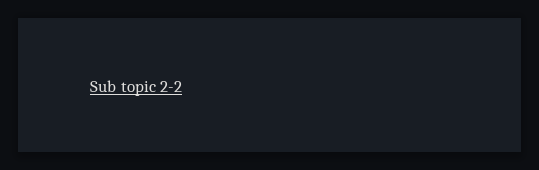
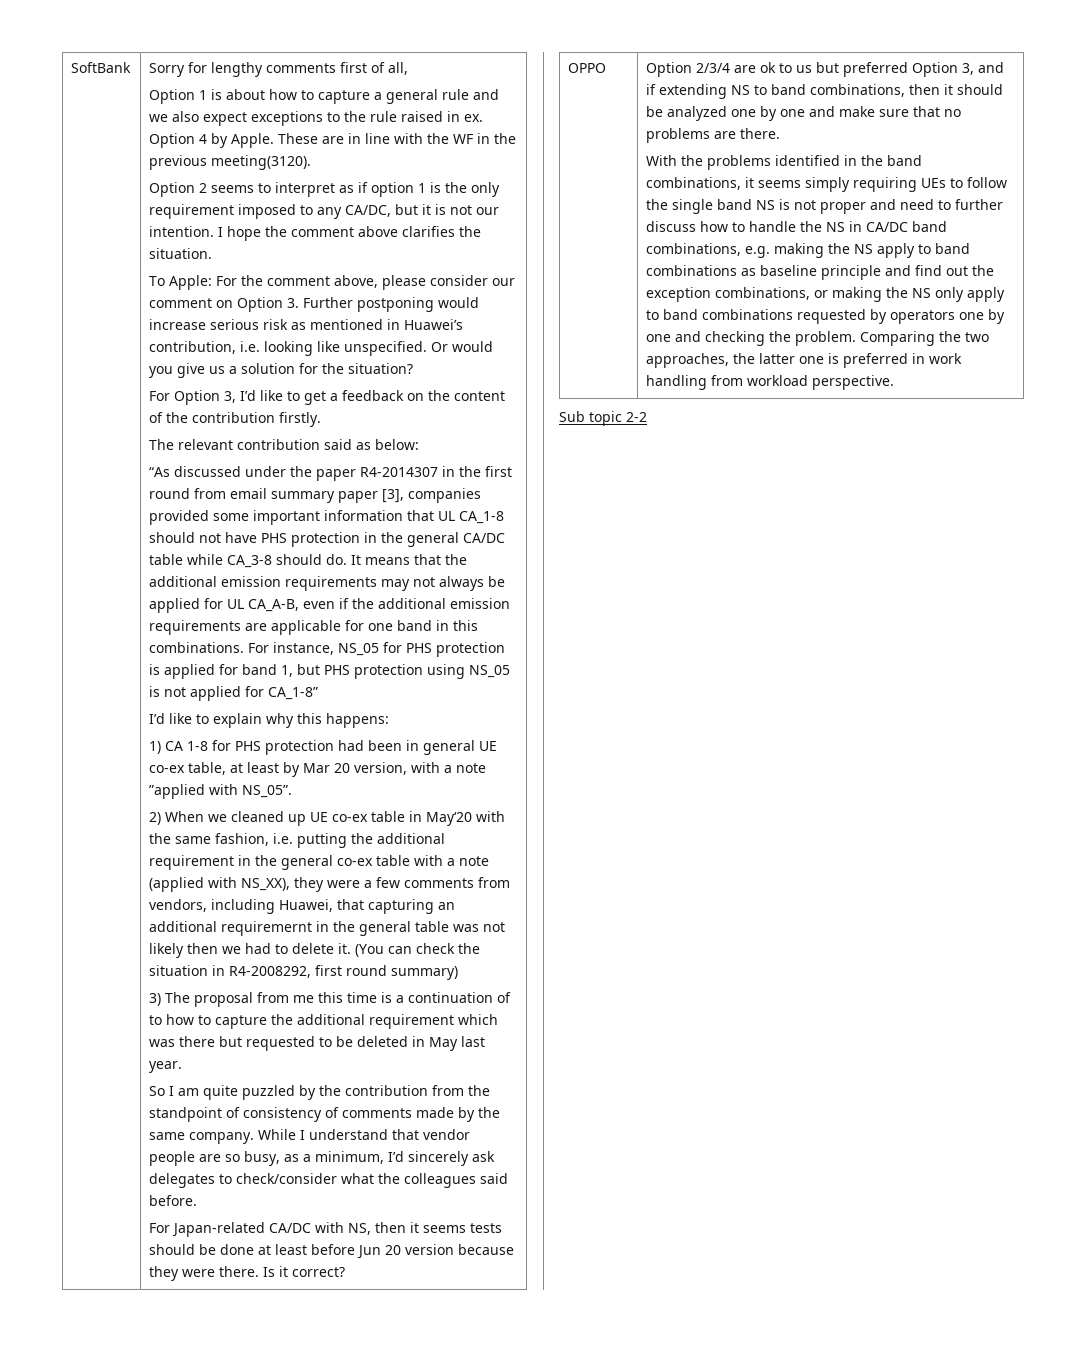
+ SoftBank | Sorry for lengthy comments first of all,
+ Option 1 is about how to capture a general rule and we also expect exceptions to the rule raised in ex. Option 4 by Apple. These are in line with the WF in the previous meeting(3120).
+ Option 2 seems to interpret as if option 1 is the only requirement imposed to any CA/DC, but it is not our intention. I hope the comment above clarifies the situation.
+ To Apple: For the comment above, please consider our comment on Option 3. Further postponing would increase serious risk as mentioned in Huawei’s contribution, i.e. looking like unspecified. Or would you give us a solution for the situation?
+ For Option 3, I’d like to get a feedback on the content of the contribution firstly.
+ The relevant contribution said as below:
+ “As discussed under the paper R4-2014307 in the first round from email summary paper [3], companies provided some important information that UL CA_1-8 should not have PHS protection in the general CA/DC table while CA_3-8 should do. It means that the additional emission requirements may not always be applied for UL CA_A-B, even if the additional emission requirements are applicable for one band in this combinations. For instance, NS_05 for PHS protection is applied for band 1, but PHS protection using NS_05 is not applied for CA_1-8”
+ I’d like to explain why this happens:
+ 1) CA 1-8 for PHS protection had been in general UE co-ex table, at least by Mar 20 version, with a note ”applied with NS_05”.
+ 2) When we cleaned up UE co-ex table in May‘20 with the same fashion, i.e. putting the additional requirement in the general co-ex table with a note (applied with NS_XX), they were a few comments from vendors, including Huawei, that capturing an additional requiremernt in the general table was not likely then we had to delete it. (You can check the situation in R4-2008292, first round summary)
+ 3) The proposal from me this time is a continuation of to how to capture the additional requirement which was there but requested to be deleted in May last year.
+ So I am quite puzzled by the contribution from the standpoint of consistency of comments made by the same company. While I understand that vendor people are so busy, as a minimum, I’d sincerely ask delegates to check/consider what the colleagues said before.
+ For Japan-related CA/DC with NS, then it seems tests should be done at least before Jun 20 version because they were there. Is it correct?
+ OPPO | Option 2/3/4 are ok to us but preferred Option 3, and if extending NS to band combinations, then it should be analyzed one by one and make sure that no problems are there.
+ With the problems identified in the band combinations, it seems simply requiring UEs to follow the single band NS is not proper and need to further discuss how to handle the NS in CA/DC band combinations, e.g. making the NS apply to band combinations as baseline principle and find out the exception combinations, or making the NS only apply to band combinations requested by operators one by one and checking the problem. Comparing the two approaches, the latter one is preferred in work handling from workload perspective.

